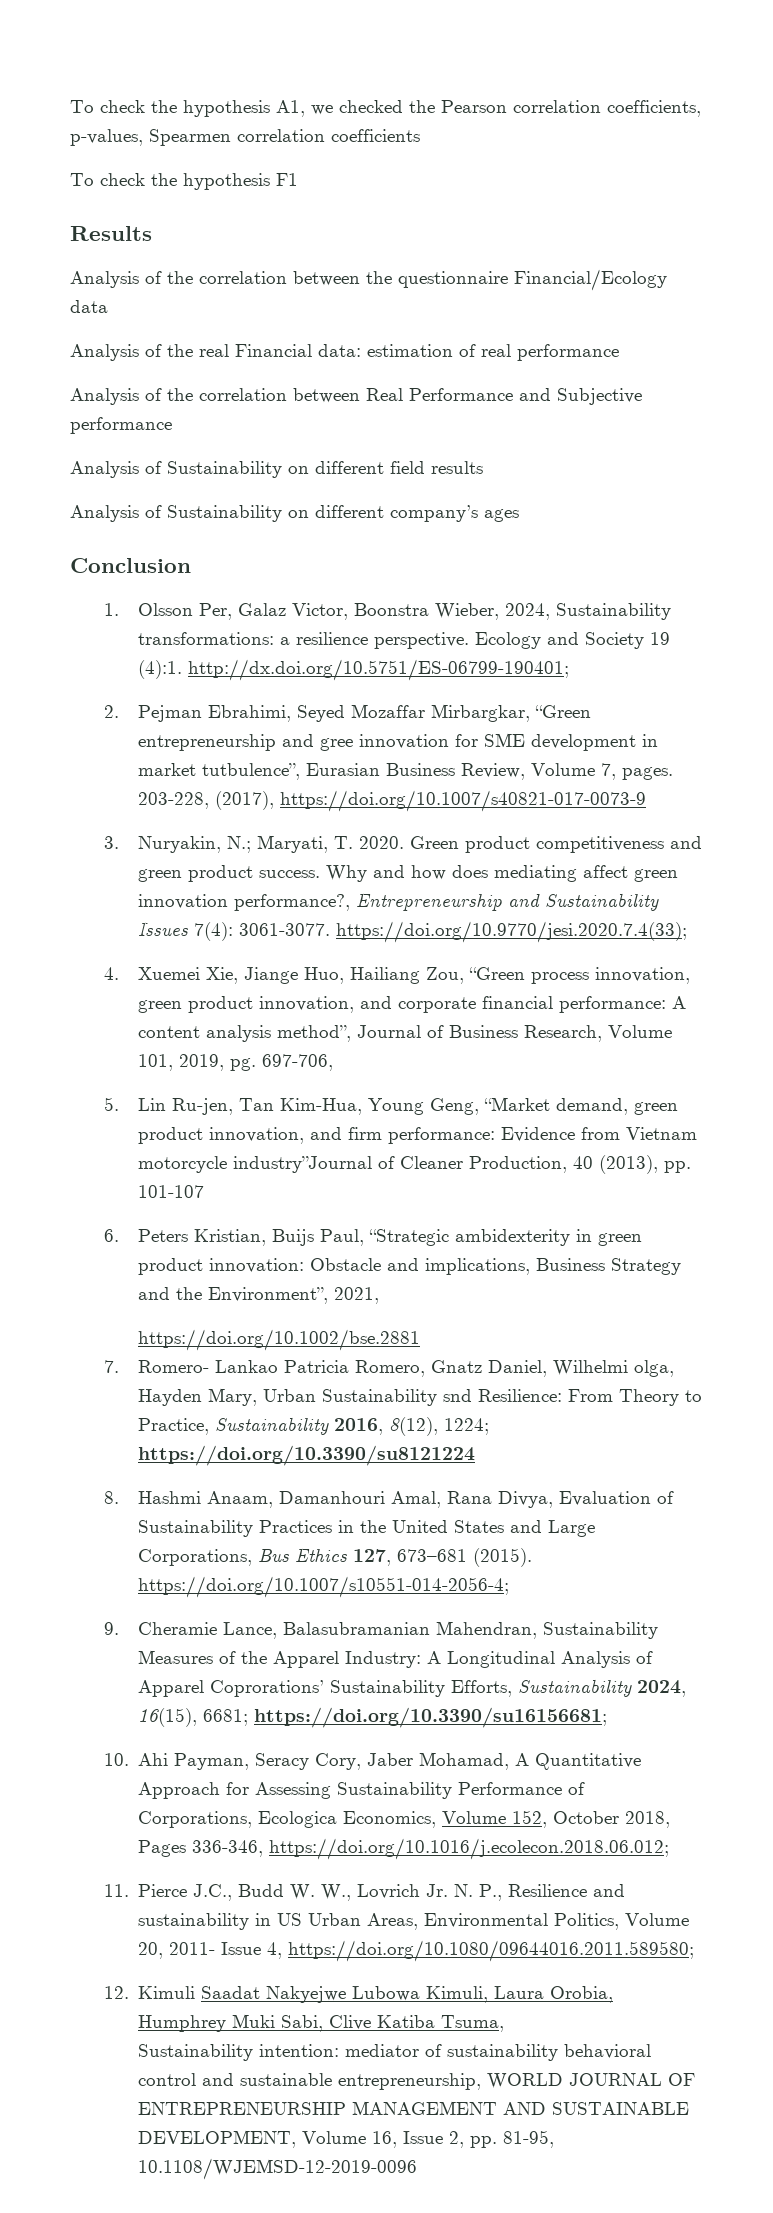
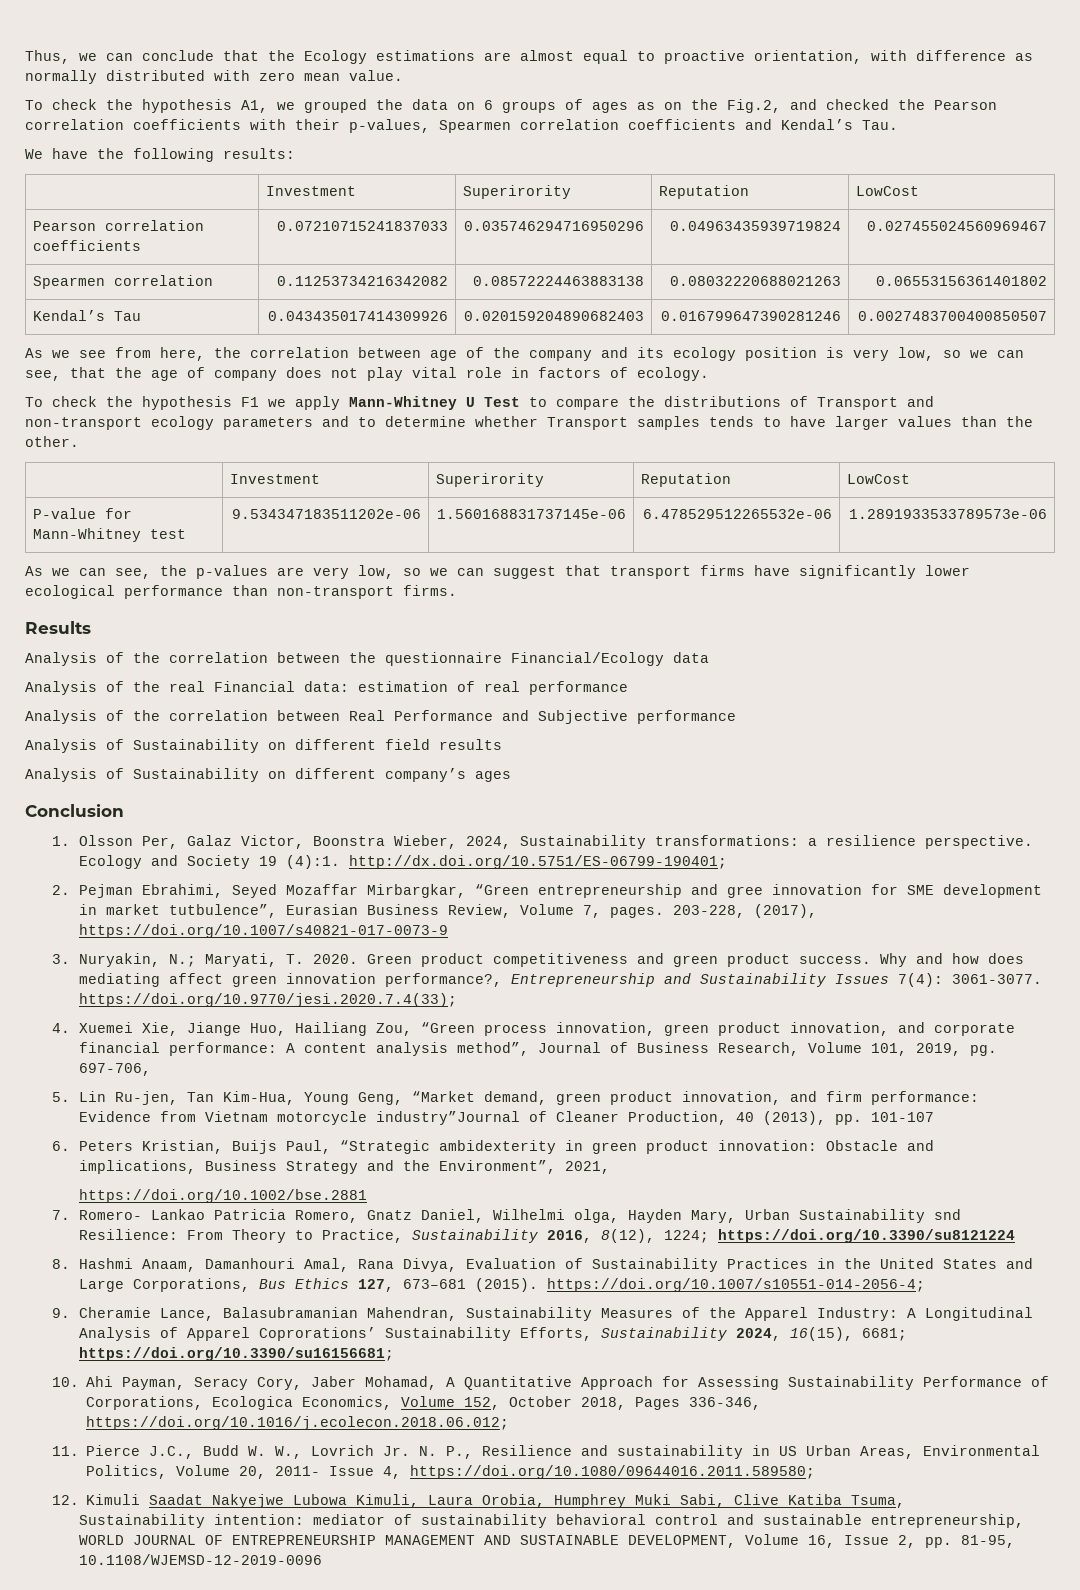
+ Thus, we can conclude that the Ecology estimations are almost equal to proactive orientation, with difference as normally distributed with zero mean value.
- To check the hypothesis A1, we checked the Pearson correlation coefficients, p-values, Spearmen correlation coefficients
+ To check the hypothesis A1, we grouped the data on 6 groups of ages as on the Fig.2, and checked the Pearson correlation coefficients with their p-values, Spearmen correlation coefficients and Kendal’s Tau.
+ We have the following results:
+ | Investment | Superirority | Reputation | LowCost
+ Pearson correlation coefficients | 0.07210715241837033 | 0.035746294716950296 | 0.04963435939719824 | 0.027455024560969467
+ Spearmen correlation | 0.11253734216342082 | 0.08572224463883138 | 0.08032220688021263 | 0.06553156361401802
+ Kendal’s Tau | 0.043435017414309926 | 0.020159204890682403 | 0.016799647390281246 | 0.0027483700400850507
+ As we see from here, the correlation between age of the company and its ecology position is very low, so we can see, that the age of company does not play vital role in factors of ecology.
- To check the hypothesis F1
+ To check the hypothesis F1 we apply Mann-Whitney U Test to compare the distributions of Transport and non-transport ecology parameters and to determine whether Transport samples tends to have larger values than the other.
+ | Investment | Superirority | Reputation | LowCost
+ P-value for Mann-Whitney test | 9.534347183511202e-06 | 1.560168831737145e-06 | 6.478529512265532e-06 | 1.2891933533789573e-06
+ As we can see, the p-values are very low, so we can suggest that transport firms have significantly lower ecological performance than non-transport firms.

